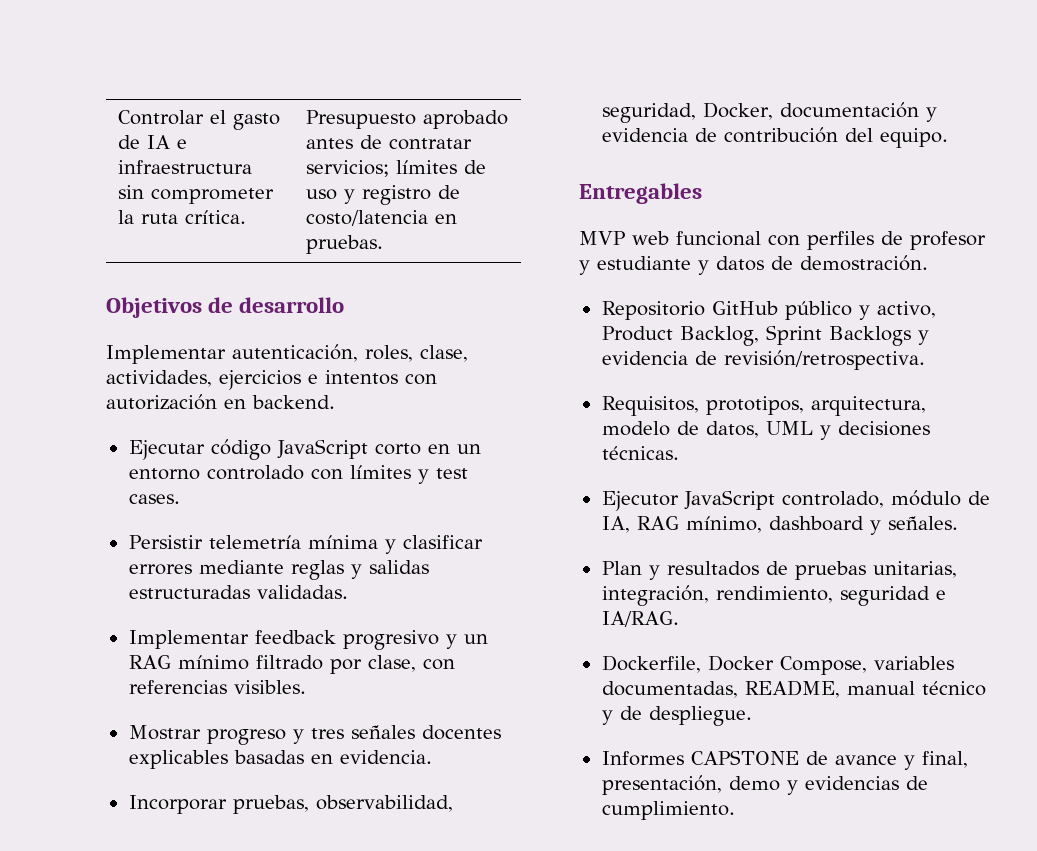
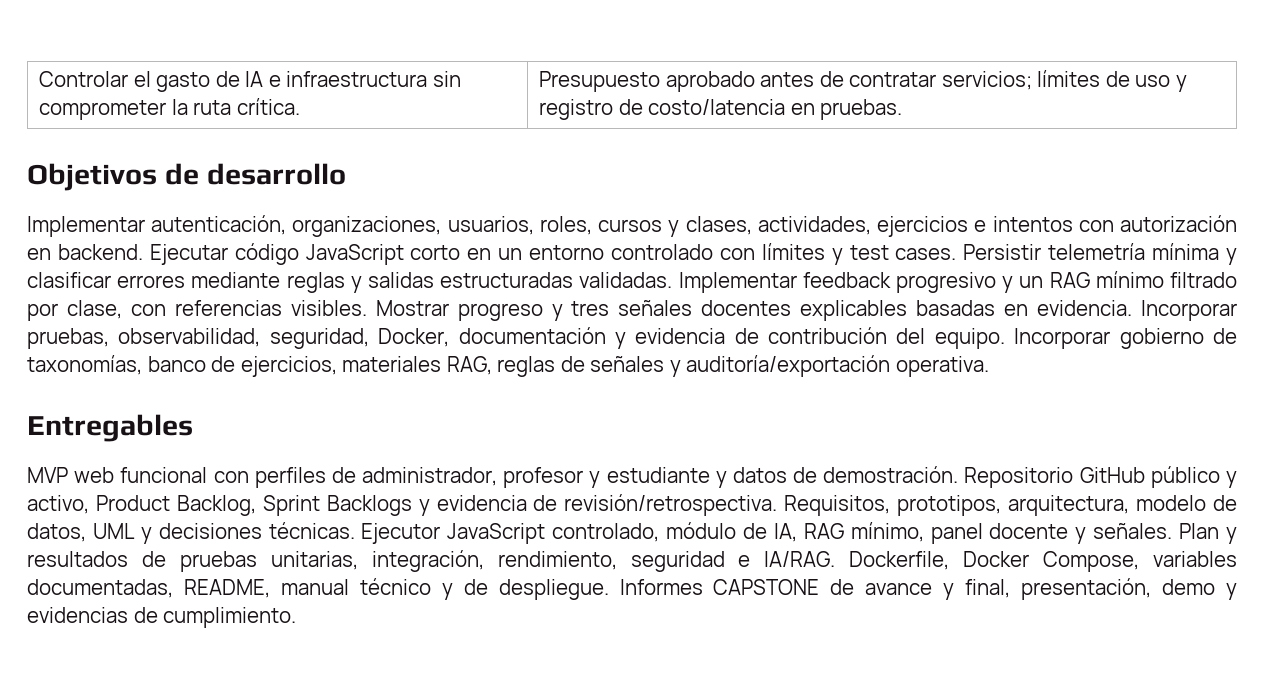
- Implementar autenticación, roles, clase, actividades, ejercicios e intentos con autorización en backend.
- Ejecutar código JavaScript corto en un entorno controlado con límites y test cases.
- Persistir telemetría mínima y clasificar errores mediante reglas y salidas estructuradas validadas.
- Implementar feedback progresivo y un RAG mínimo filtrado por clase, con referencias visibles.
- Mostrar progreso y tres señales docentes explicables basadas en evidencia.
- Incorporar pruebas, observabilidad, seguridad, Docker, documentación y evidencia de contribución del equipo.
+ Implementar autenticación, organizaciones, usuarios, roles, cursos y clases, actividades, ejercicios e intentos con autorización en backend. Ejecutar código JavaScript corto en un entorno controlado con límites y test cases. Persistir telemetría mínima y clasificar errores mediante reglas y salidas estructuradas validadas. Implementar feedback progresivo y un RAG mínimo filtrado por clase, con referencias visibles. Mostrar progreso y tres señales docentes explicables basadas en evidencia. Incorporar pruebas, observabilidad, seguridad, Docker, documentación y evidencia de contribución del equipo. Incorporar gobierno de taxonomías, banco de ejercicios, materiales RAG, reglas de señales y auditoría/exportación operativa.
- MVP web funcional con perfiles de profesor y estudiante y datos de demostración.
- Repositorio GitHub público y activo, Product Backlog, Sprint Backlogs y evidencia de revisión/retrospectiva.
- Requisitos, prototipos, arquitectura, modelo de datos, UML y decisiones técnicas.
- Ejecutor JavaScript controlado, módulo de IA, RAG mínimo, dashboard y señales.
- Plan y resultados de pruebas unitarias, integración, rendimiento, seguridad e IA/RAG.
- Dockerfile, Docker Compose, variables documentadas, README, manual técnico y de despliegue.
- Informes CAPSTONE de avance y final, presentación, demo y evidencias de cumplimiento.
+ MVP web funcional con perfiles de administrador, profesor y estudiante y datos de demostración. Repositorio GitHub público y activo, Product Backlog, Sprint Backlogs y evidencia de revisión/retrospectiva. Requisitos, prototipos, arquitectura, modelo de datos, UML y decisiones técnicas. Ejecutor JavaScript controlado, módulo de IA, RAG mínimo, panel docente y señales. Plan y resultados de pruebas unitarias, integración, rendimiento, seguridad e IA/RAG. Dockerfile, Docker Compose, variables documentadas, README, manual técnico y de despliegue. Informes CAPSTONE de avance y final, presentación, demo y evidencias de cumplimiento.

